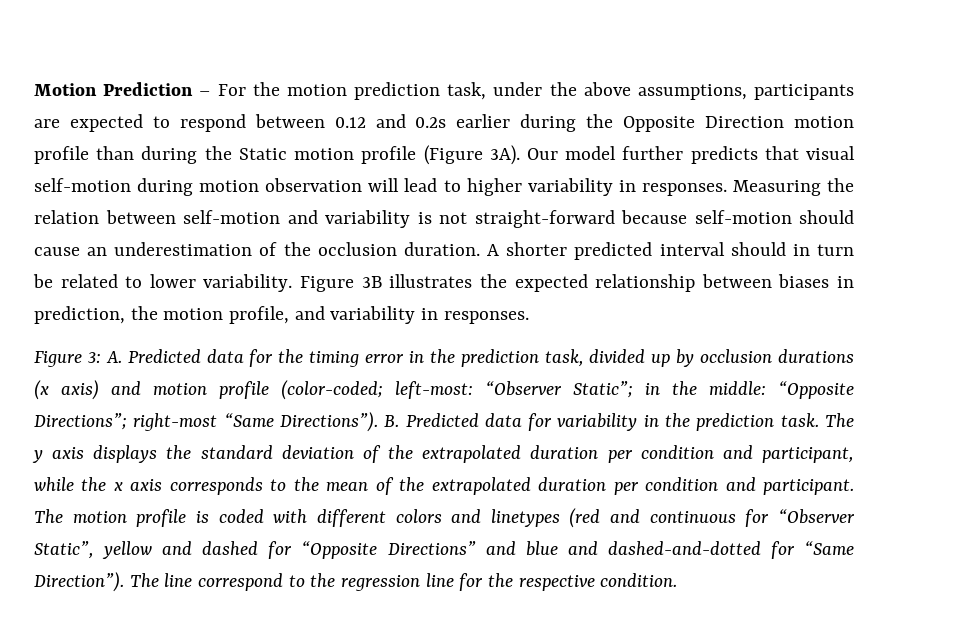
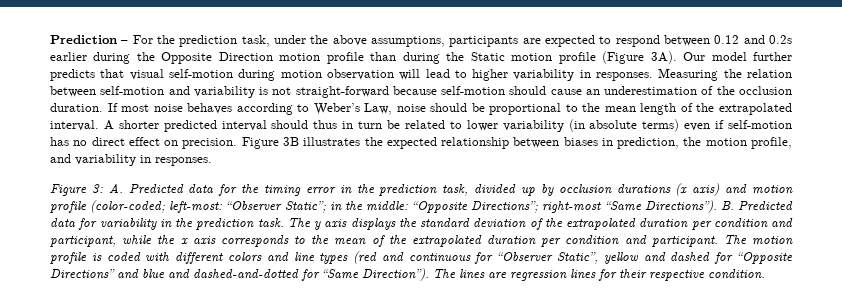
- Motion Prediction – For the motion prediction task, under the above assumptions, participants are expected to respond between 0.12 and 0.2s earlier during the Opposite Direction motion profile than during the Static motion profile (Figure 3A).
+ Prediction – For the prediction task, under the above assumptions, participants are expected to respond between 0.12 and 0.2s earlier during the Opposite Direction motion profile than during the Static motion profile (Figure 3A).
+ If most noise behaves according to Weber’s Law, noise should be proportional to the mean length of the extrapolated interval.
- A shorter predicted interval should in turn be related to lower variability.
+ A shorter predicted interval should thus in turn be related to lower variability (in absolute terms) even if self-motion has no direct effect on precision.
- The motion profile is coded with different colors and linetypes (red and continuous for “Observer Static”, yellow and dashed for “Opposite Directions” and blue and dashed-and-dotted for “Same Direction”).
+ The motion profile is coded with different colors and line types (red and continuous for “Observer Static”, yellow and dashed for “Opposite Directions” and blue and dashed-and-dotted for “Same Direction”).
- The line correspond to the regression line for the respective condition.
+ The lines are regression lines for their respective condition.

